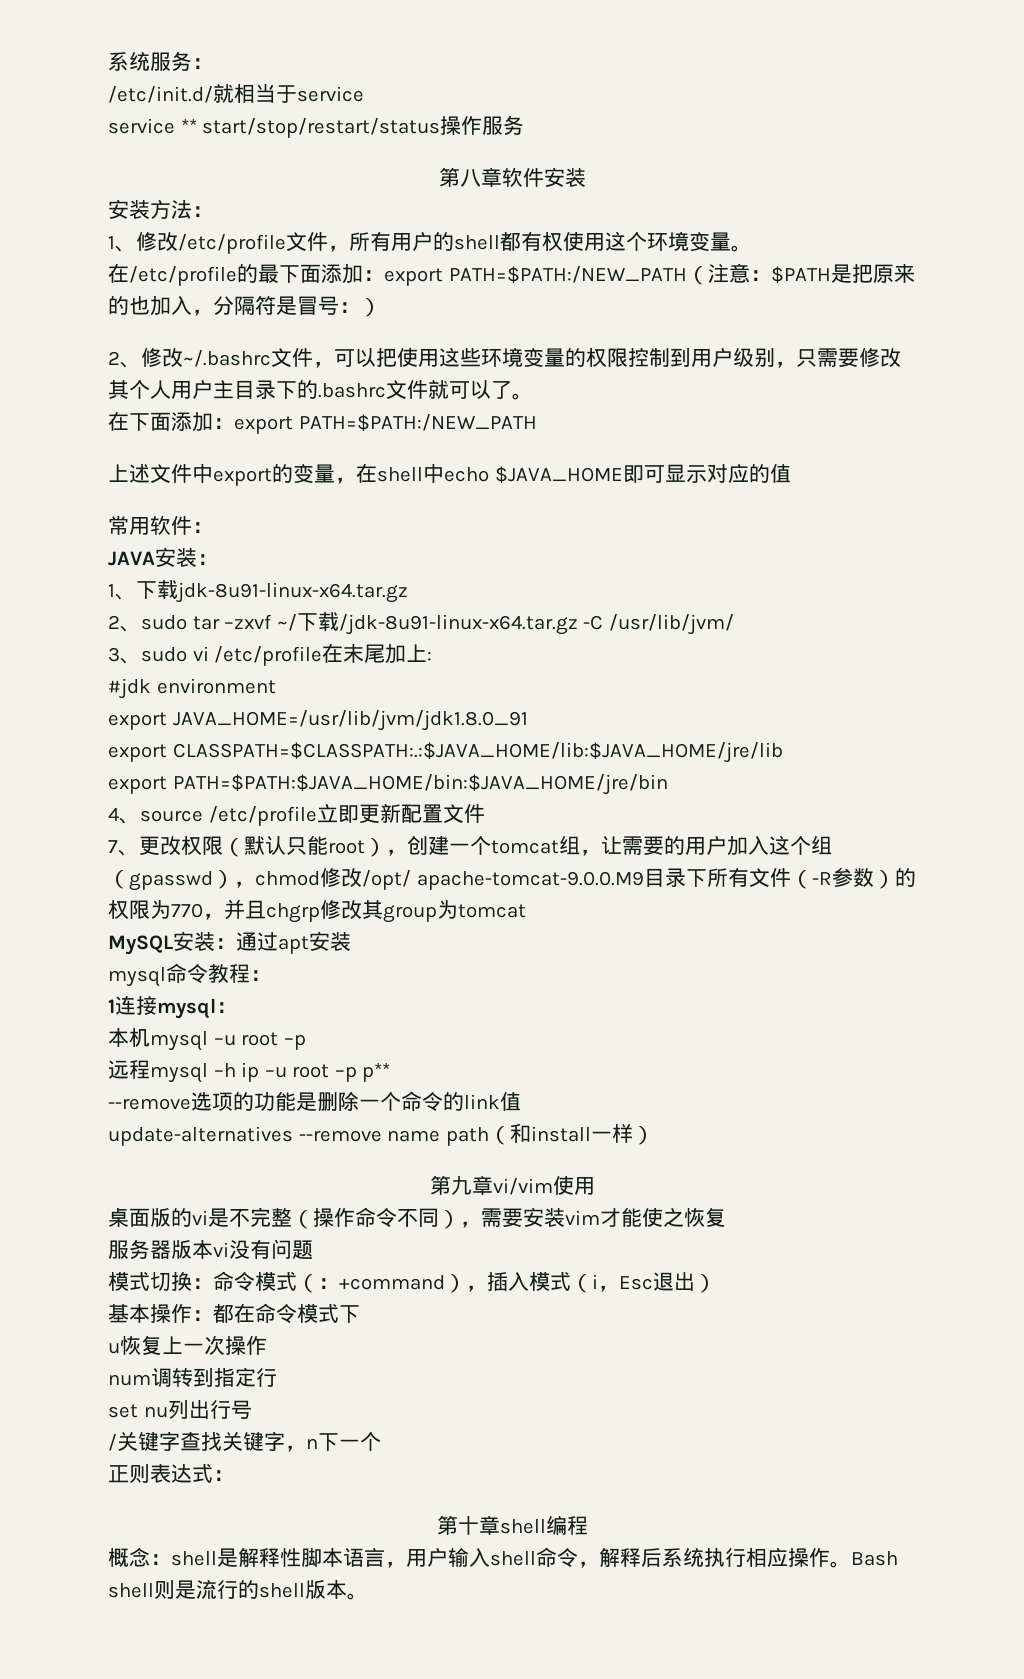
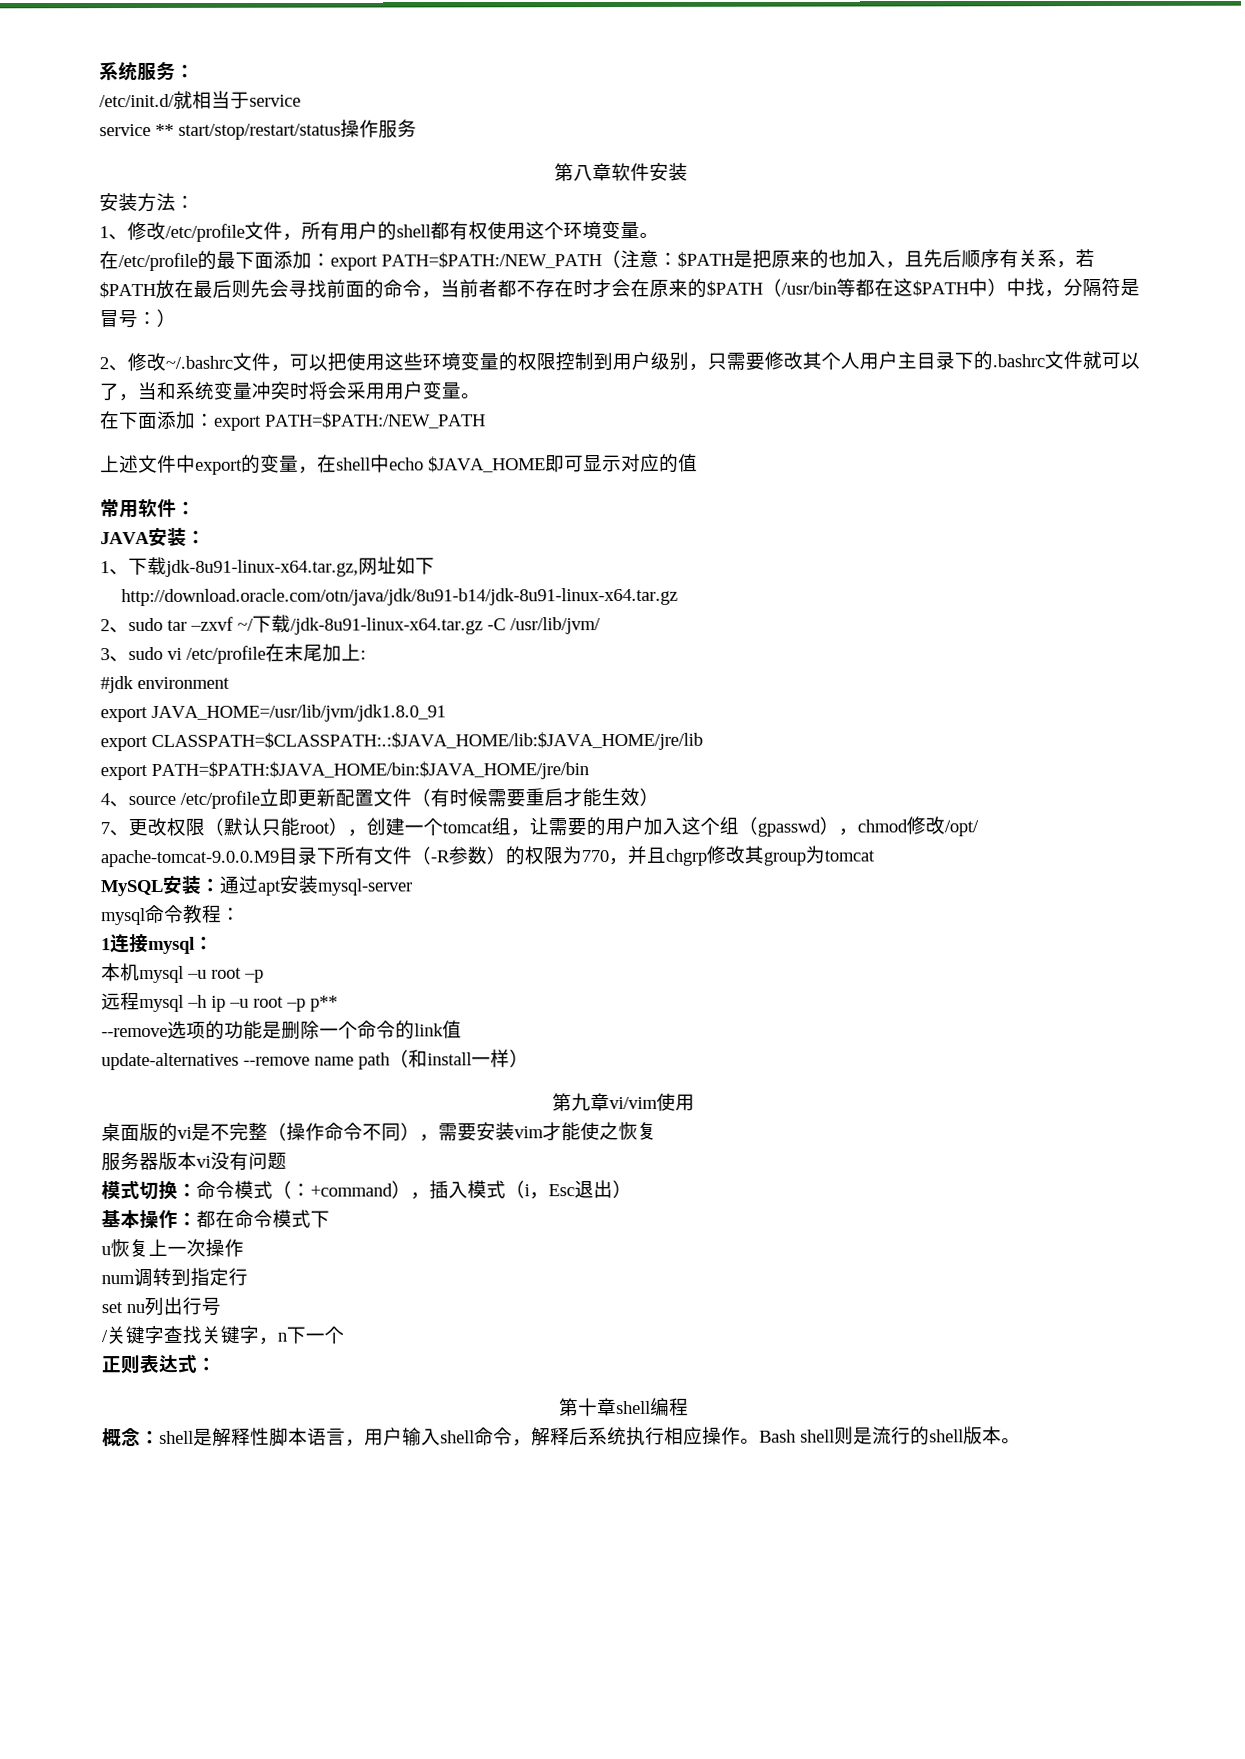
- 在/etc/profile的最下面添加：export PATH=$PATH:/NEW_PATH（注意：$PATH是把原来的也加入，分隔符是冒号：）
+ 在/etc/profile的最下面添加：export PATH=$PATH:/NEW_PATH（注意：$PATH是把原来的也加入，且先后顺序有关系，若$PATH放在最后则先会寻找前面的命令，当前者都不存在时才会在原来的$PATH（/usr/bin等都在这$PATH中）中找，分隔符是冒号：）
- 2、修改~/.bashrc文件，可以把使用这些环境变量的权限控制到用户级别，只需要修改其个人用户主目录下的.bashrc文件就可以了。
+ 2、修改~/.bashrc文件，可以把使用这些环境变量的权限控制到用户级别，只需要修改其个人用户主目录下的.bashrc文件就可以了，当和系统变量冲突时将会采用用户变量。
- 1、下载jdk-8u91-linux-x64.tar.gz
+ 1、下载jdk-8u91-linux-x64.tar.gz,网址如下
+ http://download.oracle.com/otn/java/jdk/8u91-b14/jdk-8u91-linux-x64.tar.gz
- 4、source /etc/profile立即更新配置文件
+ 4、source /etc/profile立即更新配置文件（有时候需要重启才能生效）
- MySQL安装：通过apt安装
+ MySQL安装：通过apt安装mysql-server

